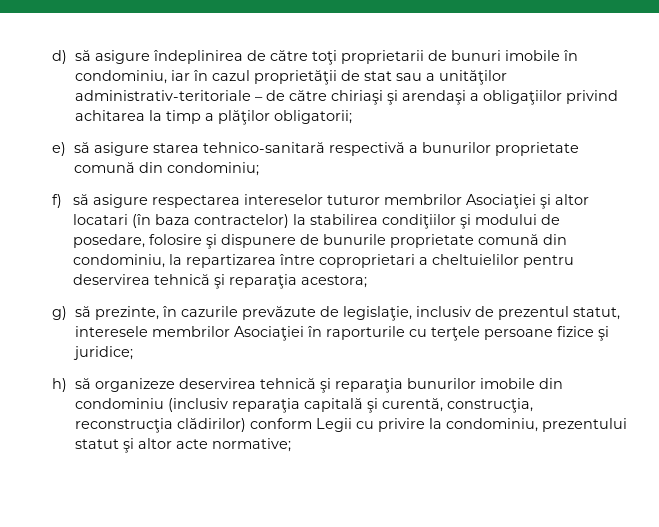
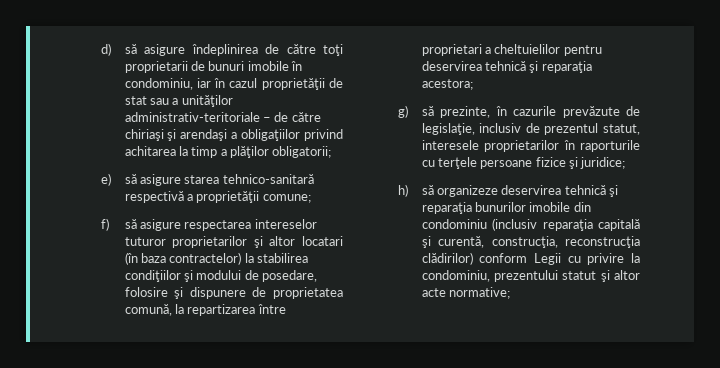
- e) să asigure starea tehnico-sanitară respectivă a bunurilor proprietate comună din condominiu;
+ e) să asigure starea tehnico-sanitară respectivă a proprietăţii comune;
- f) să asigure respectarea intereselor tuturor membrilor Asociaţiei şi altor locatari (în baza contractelor) la stabilirea condiţiilor şi modului de posedare, folosire şi dispunere de bunurile proprietate comună din condominiu, la repartizarea între coproprietari a cheltuielilor pentru deservirea tehnică şi reparaţia acestora;
+ f) să asigure respectarea intereselor tuturor proprietarilor şi altor locatari (în baza contractelor) la stabilirea condiţiilor şi modului de posedare, folosire şi dispunere de proprietatea comună, la repartizarea între proprietari a cheltuielilor pentru deservirea tehnică şi reparaţia acestora;
- g) să prezinte, în cazurile prevăzute de legislaţie, inclusiv de prezentul statut, interesele membrilor Asociaţiei în raporturile cu terţele persoane fizice şi juridice;
+ g) să prezinte, în cazurile prevăzute de legislaţie, inclusiv de prezentul statut, interesele proprietarilor în raporturile cu terţele persoane fizice şi juridice;

